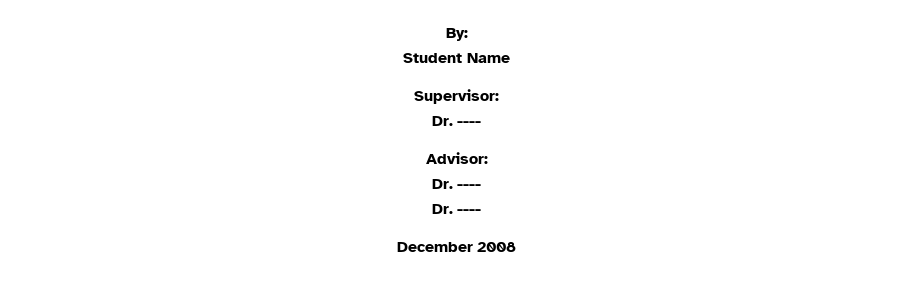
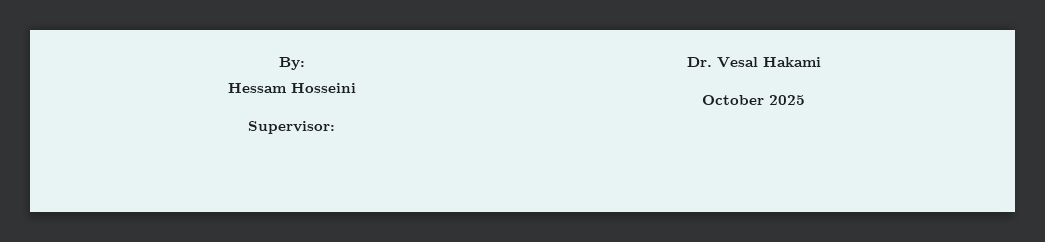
- Student Name
+ Hessam Hosseini
  Supervisor:
- Dr. ----
- Advisor:
- Dr. ----
- Dr. ----
- December 2008
+ Dr. Vesal Hakami
+ October 2025

